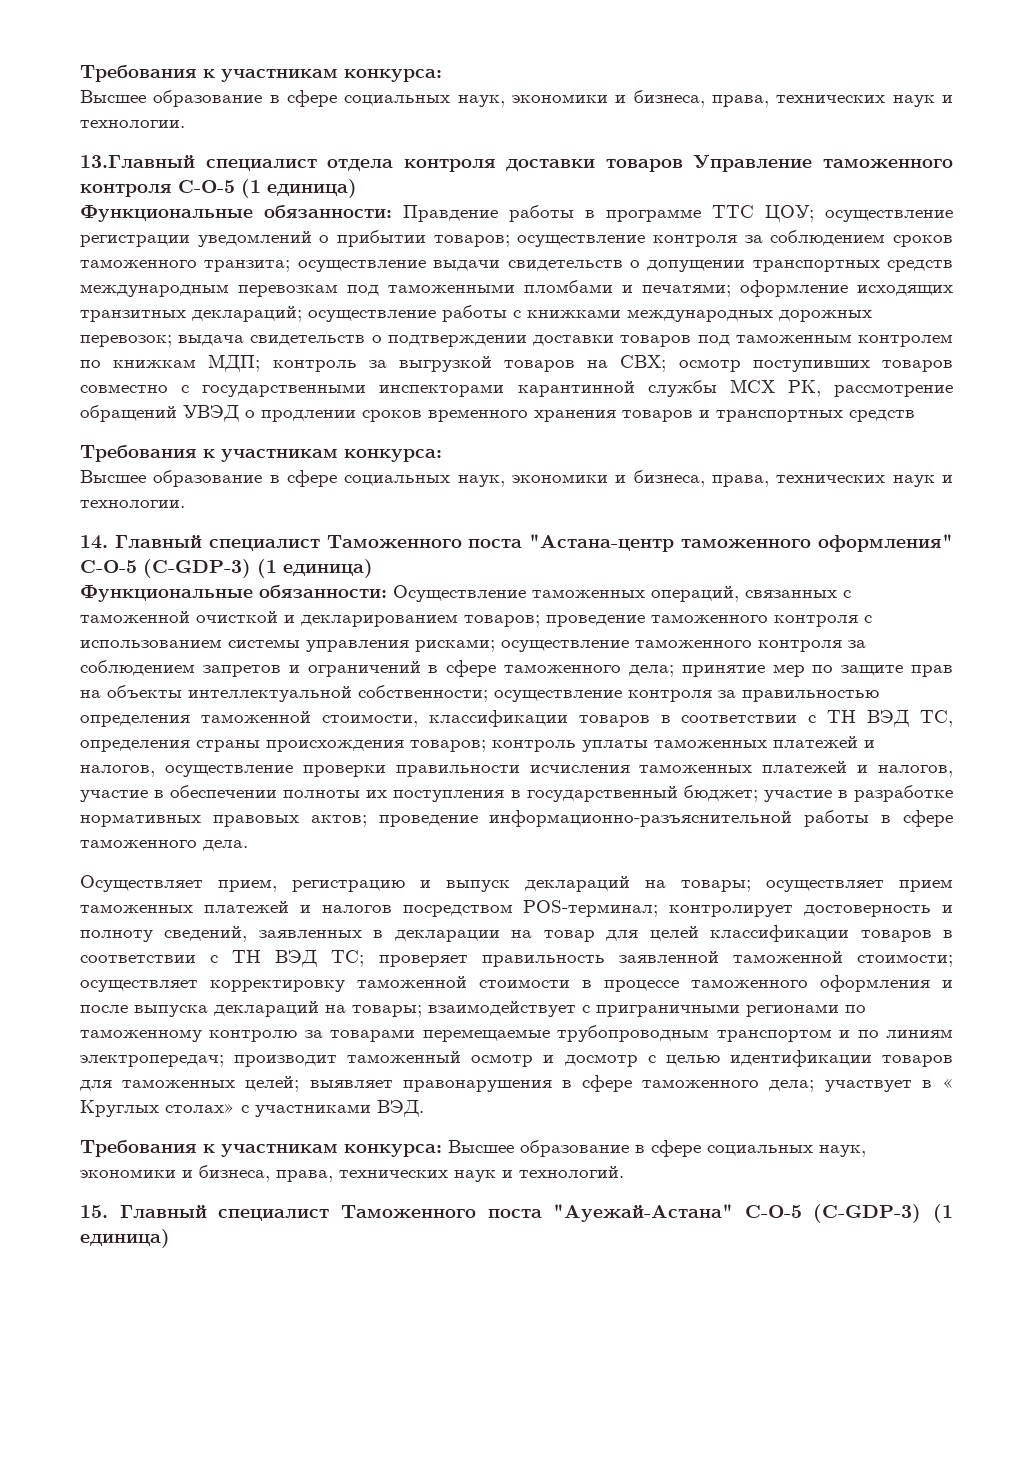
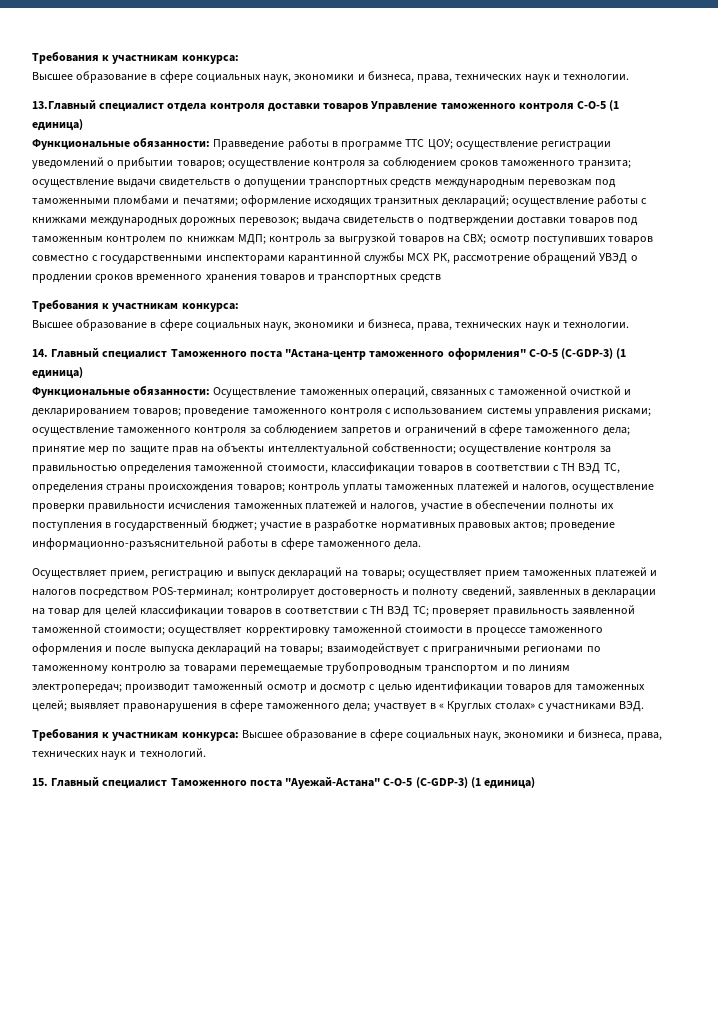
- Правдение работы в программе ТТС ЦОУ;
+ Правведение работы в программе ТТС ЦОУ;

